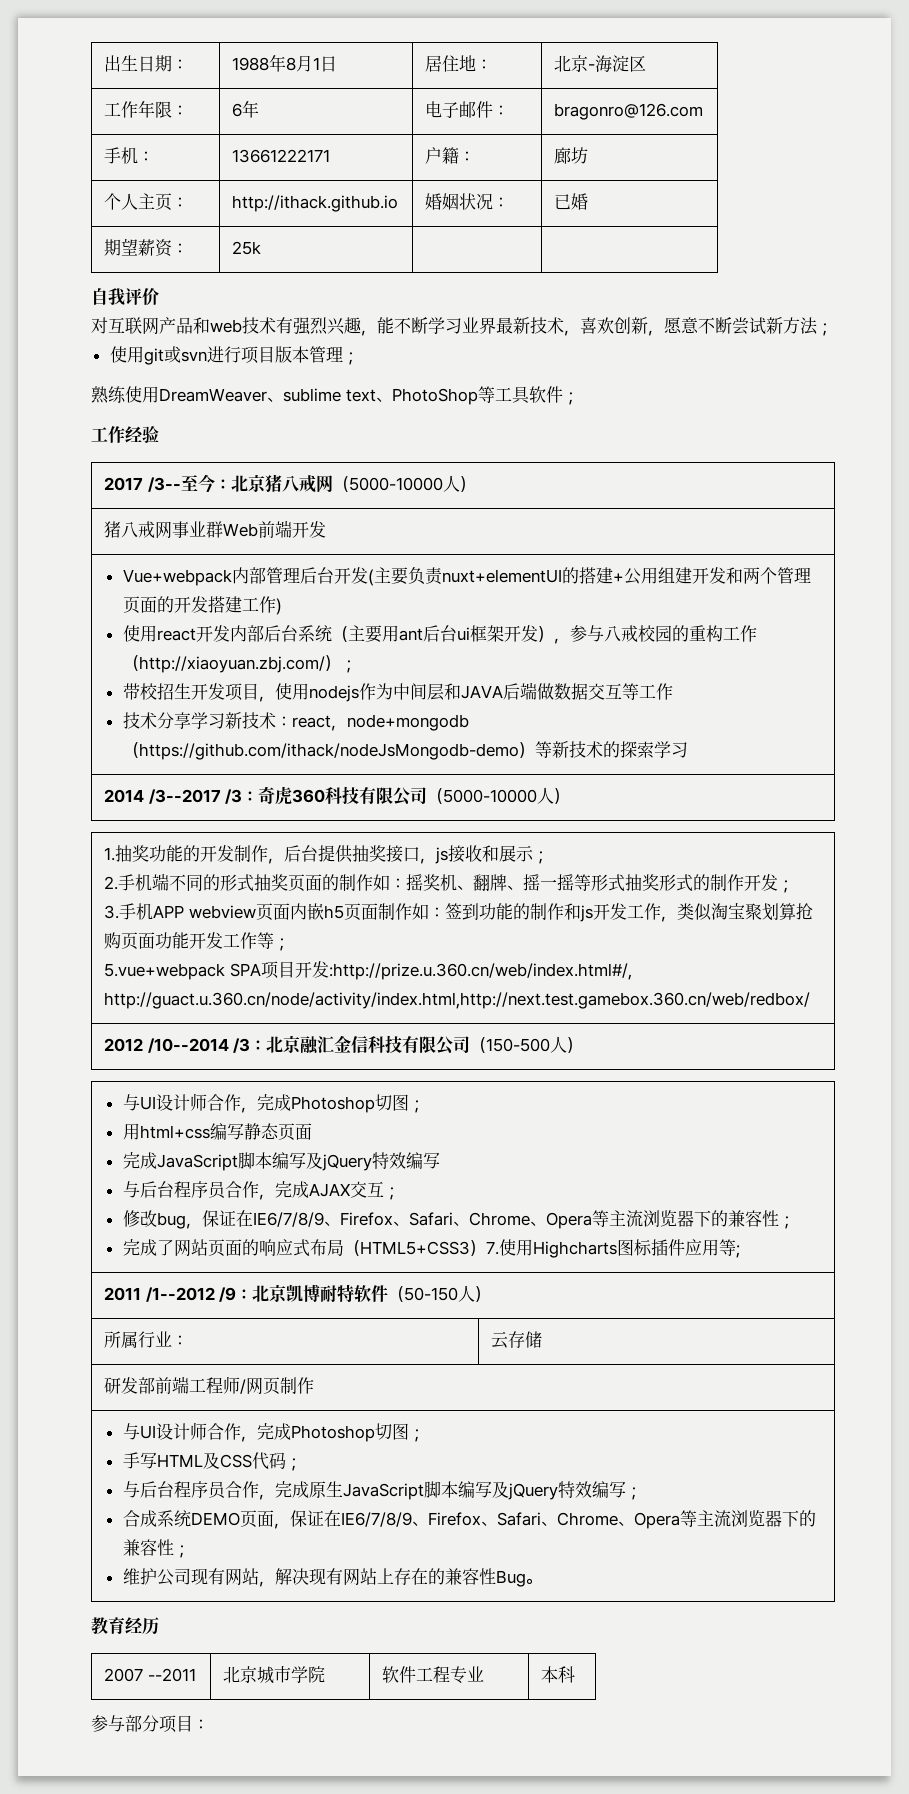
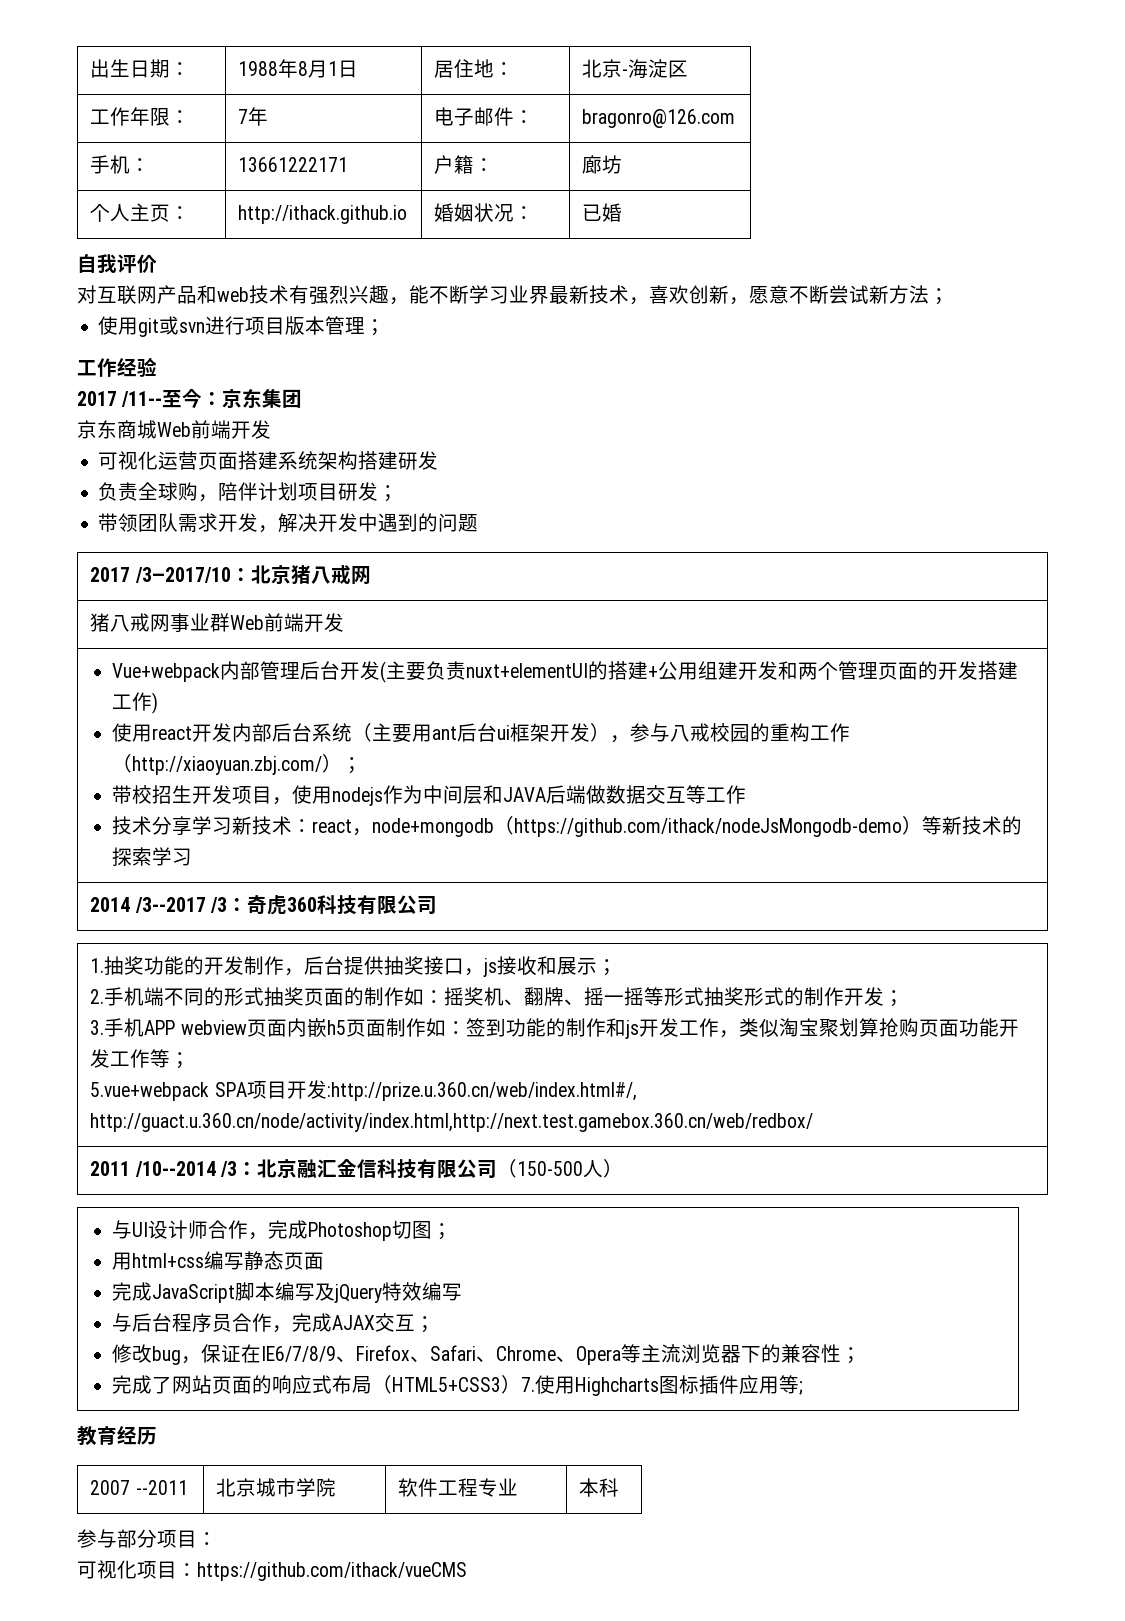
- 工作年限： | 6年 | 电子邮件： | bragonro@126.com
+ 工作年限： | 7年 | 电子邮件： | bragonro@126.com
- 期望薪资： | 25k | |
- 熟练使用DreamWeaver、sublime text、PhotoShop等工具软件；
  工作经验
- 2017 /3--至今：北京猪八戒网（5000-10000人）
+ 2017 /11--至今：京东集团
+ 京东商城Web前端开发
+ 可视化运营页面搭建系统架构搭建研发
+ 负责全球购，陪伴计划项目研发；
+ 带领团队需求开发，解决开发中遇到的问题
+ 2017 /3—2017/10：北京猪八戒网
- 2014 /3--2017 /3：奇虎360科技有限公司（5000-10000人）
+ 2014 /3--2017 /3：奇虎360科技有限公司
- 2012 /10--2014 /3：北京融汇金信科技有限公司（150-500人）
+ 2011 /10--2014 /3：北京融汇金信科技有限公司（150-500人）
- 2011 /1--2012 /9：北京凯博耐特软件（50-150人）
- 所属行业： | 云存储
- 研发部前端工程师/网页制作
- 与UI设计师合作，完成Photoshop切图；
- 手写HTML及CSS代码；
- 与后台程序员合作，完成原生JavaScript脚本编写及jQuery特效编写；
- 合成系统DEMO页面，保证在IE6/7/8/9、Firefox、Safari、Chrome、Opera等主流浏览器下的兼容性；
- 维护公司现有网站，解决现有网站上存在的兼容性Bug。
+ 可视化项目：https://github.com/ithack/vueCMS

